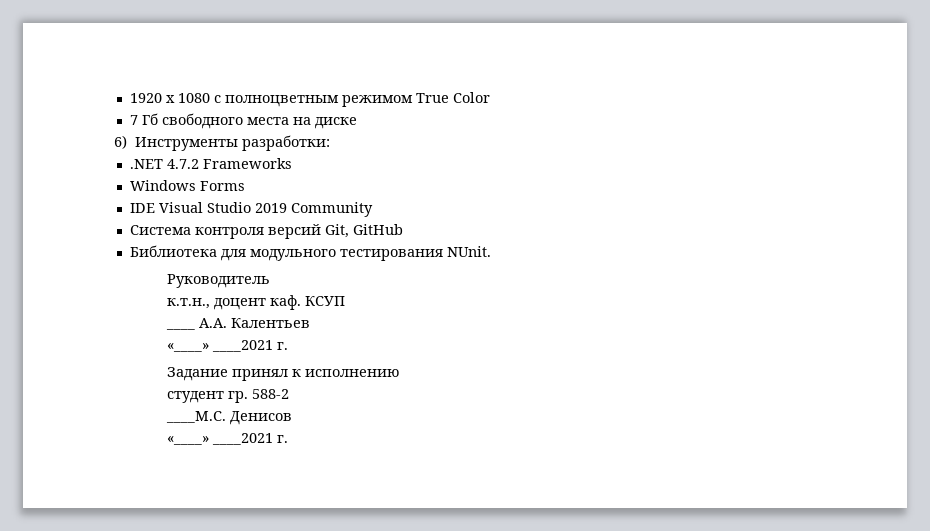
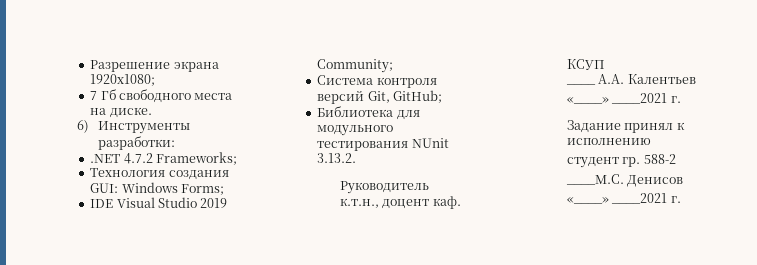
- 1920 x 1080 с полноцветным режимом True Color
+ Разрешение экрана 1920x1080;
- 7 Гб свободного места на диске
+ 7 Гб свободного места на диске.
- .NET 4.7.2 Frameworks
- Windows Forms
+ .NET 4.7.2 Frameworks;
+ Технология создания GUI: Windows Forms;
- IDE Visual Studio 2019 Community
+ IDE Visual Studio 2019 Community;
- Система контроля версий Git, GitHub
+ Система контроля версий Git, GitHub;
- Библиотека для модульного тестирования NUnit.
+ Библиотека для модульного тестирования NUnit 3.13.2.

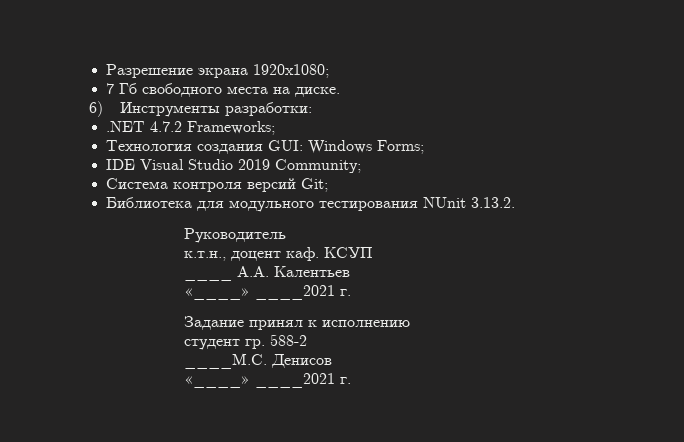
- Система контроля версий Git, GitHub;
+ Система контроля версий Git;

